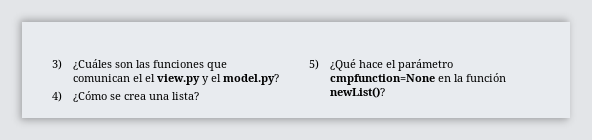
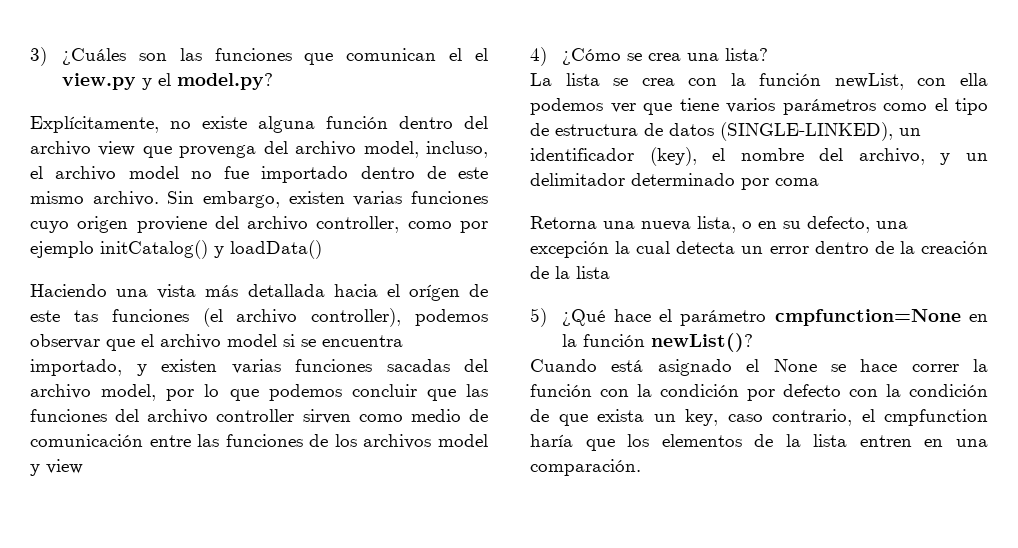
+ Explícitamente, no existe alguna función dentro del archivo view que provenga del archivo model, incluso, el archivo model no fue importado dentro de este mismo archivo. Sin embargo, existen varias funciones cuyo origen proviene del archivo controller, como por ejemplo initCatalog() y loadData()
+ Haciendo una vista más detallada hacia el orígen de este tas funciones (el archivo controller), podemos observar que el archivo model si se encuentra importado, y existen varias funciones sacadas del archivo model, por lo que podemos concluir que las funciones del archivo controller sirven como medio de comunicación entre las funciones de los archivos model y view
+ La lista se crea con la función newList, con ella podemos ver que tiene varios parámetros como el tipo de estructura de datos (SINGLE-LINKED), un identificador (key), el nombre del archivo, y un delimitador determinado por coma
+ Retorna una nueva lista, o en su defecto, una excepción la cual detecta un error dentro de la creación de la lista
+ Cuando está asignado el None se hace correr la función con la condición por defecto con la condición de que exista un key, caso contrario, el cmpfunction haría que los elementos de la lista entren en una comparación.

